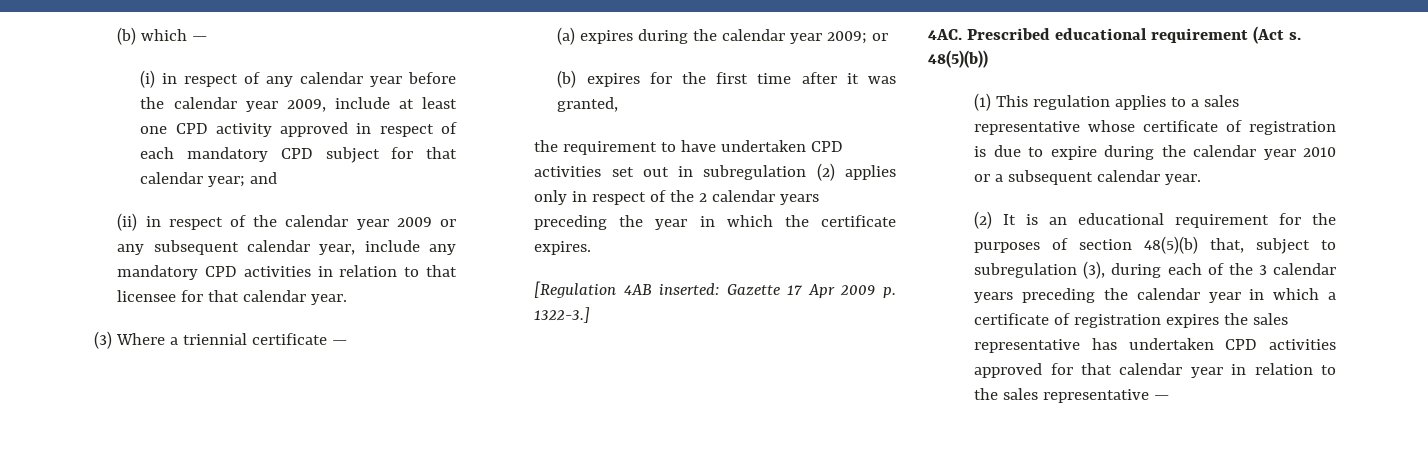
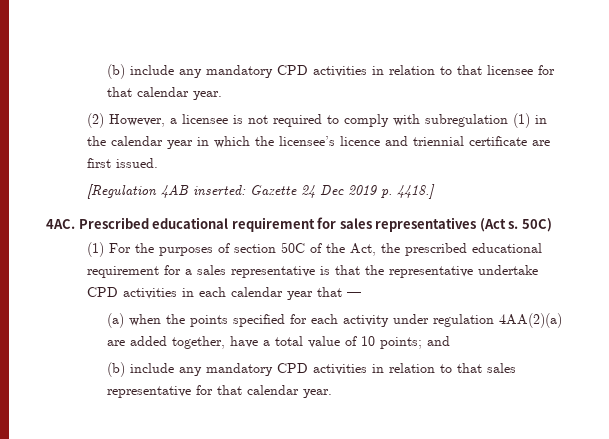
- (b) which —
- (i) in respect of any calendar year before the calendar year 2009, include at least one CPD activity approved in respect of each mandatory CPD subject for that calendar year; and
- (ii) in respect of the calendar year 2009 or any subsequent calendar year, include any mandatory CPD activities in relation to that licensee for that calendar year.
+ (b) include any mandatory CPD activities in relation to that licensee for that calendar year.
- (3) Where a triennial certificate —
- (a) expires during the calendar year 2009; or
- (b) expires for the first time after it was granted,
- the requirement to have undertaken CPD activities set out in subregulation (2) applies only in respect of the 2 calendar years preceding the year in which the certificate expires.
+ (2) However, a licensee is not required to comply with subregulation (1) in the calendar year in which the licensee’s licence and triennial certificate are first issued.
- [Regulation 4AB inserted: Gazette 17 Apr 2009 p. 1322-3.]
+ [Regulation 4AB inserted: Gazette 24 Dec 2019 p. 4418.]
- Prescribed educational requirement (Act s.
+ Prescribed educational requirement for sales representatives (Act s.
- 48(5)(b))
- (1) This regulation applies to a sales representative whose certificate of registration is due to expire during the calendar year 2010 or a subsequent calendar year.
- (2) It is an educational requirement for the purposes of section 48(5)(b) that, subject to subregulation (3), during each of the 3 calendar years preceding the calendar year in which a certificate of registration expires the sales representative has undertaken CPD activities approved for that calendar year in relation to the sales representative —
+ 50C)
+ (1) For the purposes of section 50C of the Act, the prescribed educational requirement for a sales representative is that the representative undertake CPD activities in each calendar year that —
+ (a) when the points specified for each activity under regulation 4AA(2)(a) are added together, have a total value of 10 points; and
+ (b) include any mandatory CPD activities in relation to that sales representative for that calendar year.

